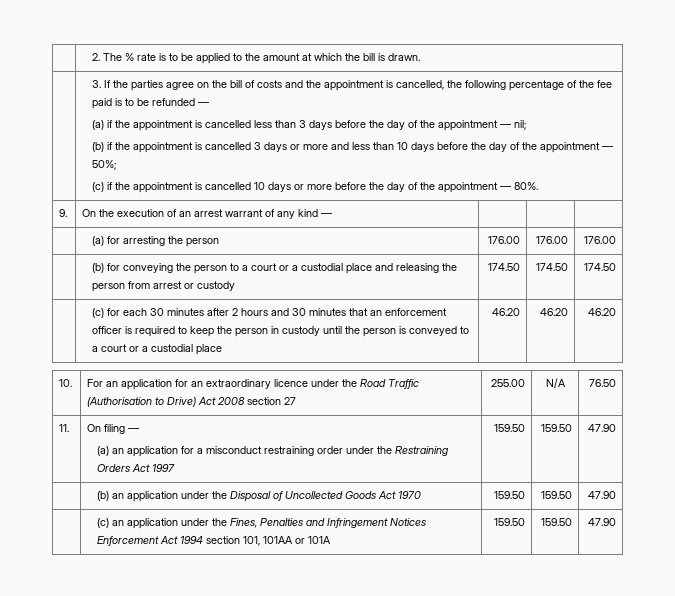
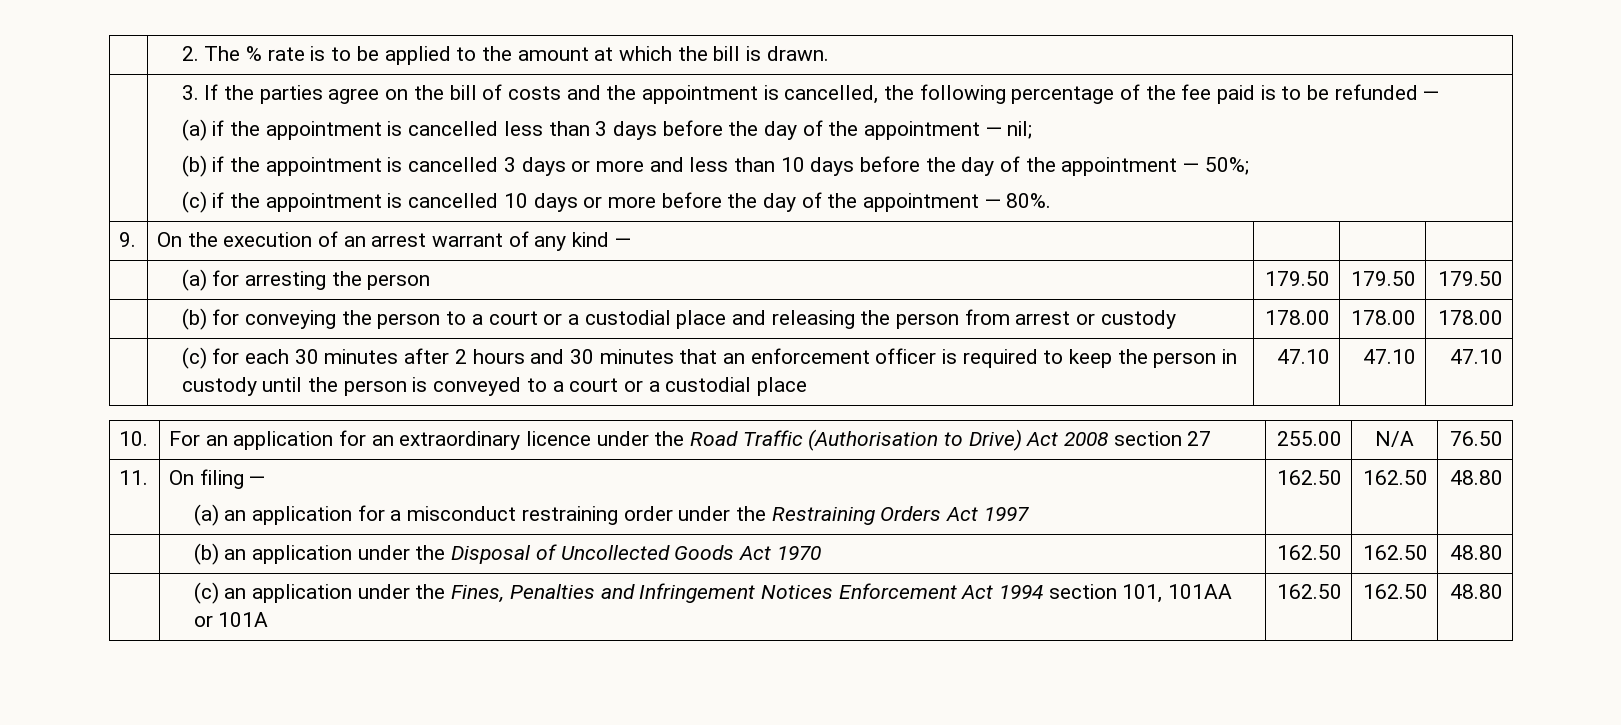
- | (a) for arresting the person | 176.00 | 176.00 | 176.00
+ | (a) for arresting the person | 179.50 | 179.50 | 179.50
- | (b) for conveying the person to a court or a custodial place and releasing the person from arrest or custody | 174.50 | 174.50 | 174.50
+ | (b) for conveying the person to a court or a custodial place and releasing the person from arrest or custody | 178.00 | 178.00 | 178.00
- | (c) for each 30 minutes after 2 hours and 30 minutes that an enforcement officer is required to keep the person in custody until the person is conveyed to a court or a custodial place | 46.20 | 46.20 | 46.20
+ | (c) for each 30 minutes after 2 hours and 30 minutes that an enforcement officer is required to keep the person in custody until the person is conveyed to a court or a custodial place | 47.10 | 47.10 | 47.10
  11. | On filing —
- (a) an application for a misconduct restraining order under the Restraining Orders Act 1997 | 159.50 | 159.50 | 47.90
+ (a) an application for a misconduct restraining order under the Restraining Orders Act 1997 | 162.50 | 162.50 | 48.80
- | (b) an application under the Disposal of Uncollected Goods Act 1970 | 159.50 | 159.50 | 47.90
+ | (b) an application under the Disposal of Uncollected Goods Act 1970 | 162.50 | 162.50 | 48.80
- | (c) an application under the Fines, Penalties and Infringement Notices Enforcement Act 1994 section 101, 101AA or 101A | 159.50 | 159.50 | 47.90
+ | (c) an application under the Fines, Penalties and Infringement Notices Enforcement Act 1994 section 101, 101AA or 101A | 162.50 | 162.50 | 48.80

